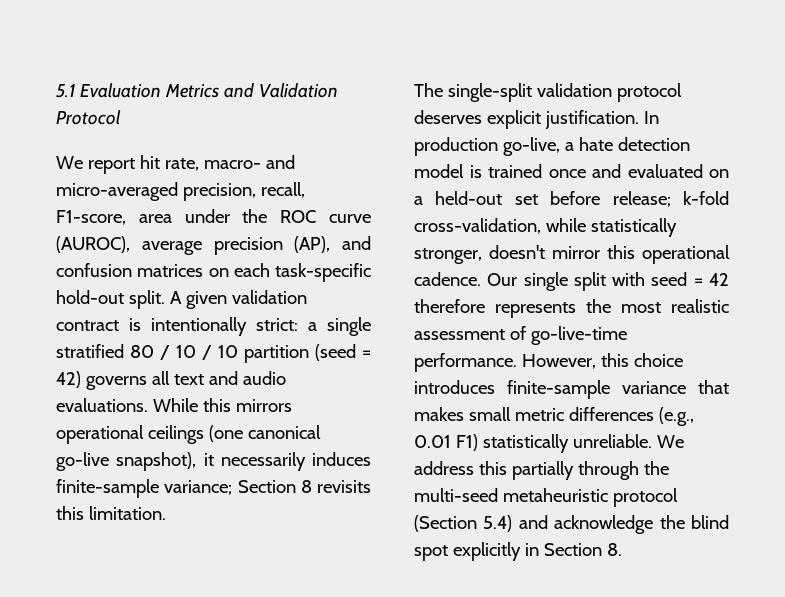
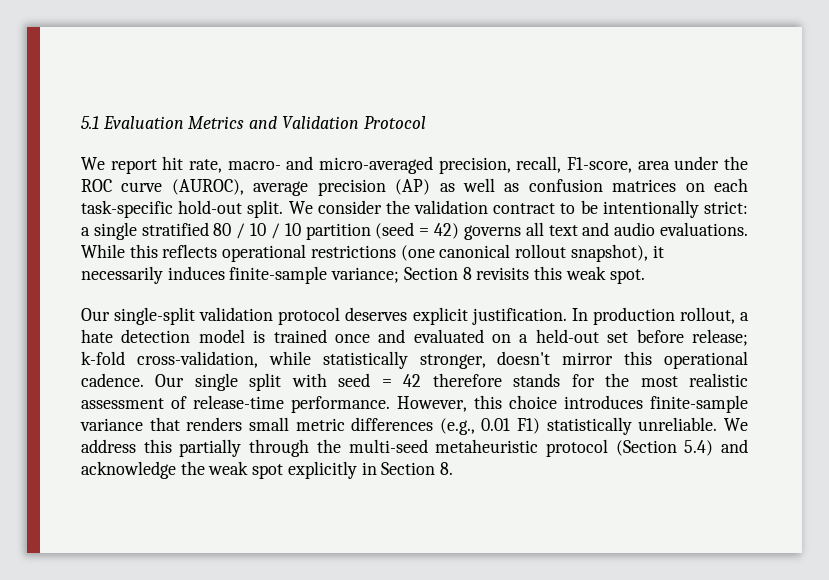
- We report hit rate, macro- and micro-averaged precision, recall, F1-score, area under the ROC curve (AUROC), average precision (AP), and confusion matrices on each task-specific hold-out split.
+ We report hit rate, macro- and micro-averaged precision, recall, F1-score, area under the ROC curve (AUROC), average precision (AP) as well as confusion matrices on each task-specific hold-out split.
- A given validation contract is intentionally strict: a single stratified 80 / 10 / 10 partition (seed = 42) governs all text and audio evaluations.
+ We consider the validation contract to be intentionally strict: a single stratified 80 / 10 / 10 partition (seed = 42) governs all text and audio evaluations.
- While this mirrors operational ceilings (one canonical go-live snapshot), it necessarily induces finite-sample variance; Section 8 revisits this limitation.
- The single-split validation protocol deserves explicit justification.
+ While this reflects operational restrictions (one canonical rollout snapshot), it necessarily induces finite-sample variance; Section 8 revisits this weak spot.
+ Our single-split validation protocol deserves explicit justification.
- In production go-live, a hate detection model is trained once and evaluated on a held-out set before release; k-fold cross-validation, while statistically stronger, doesn't mirror this operational cadence.
+ In production rollout, a hate detection model is trained once and evaluated on a held-out set before release; k-fold cross-validation, while statistically stronger, doesn't mirror this operational cadence.
- Our single split with seed = 42 therefore represents the most realistic assessment of go-live-time performance.
+ Our single split with seed = 42 therefore stands for the most realistic assessment of release-time performance.
- However, this choice introduces finite-sample variance that makes small metric differences (e.g., 0.01 F1) statistically unreliable.
+ However, this choice introduces finite-sample variance that renders small metric differences (e.g., 0.01 F1) statistically unreliable.
- We address this partially through the multi-seed metaheuristic protocol (Section 5.4) and acknowledge the blind spot explicitly in Section 8.
+ We address this partially through the multi-seed metaheuristic protocol (Section 5.4) and acknowledge the weak spot explicitly in Section 8.

